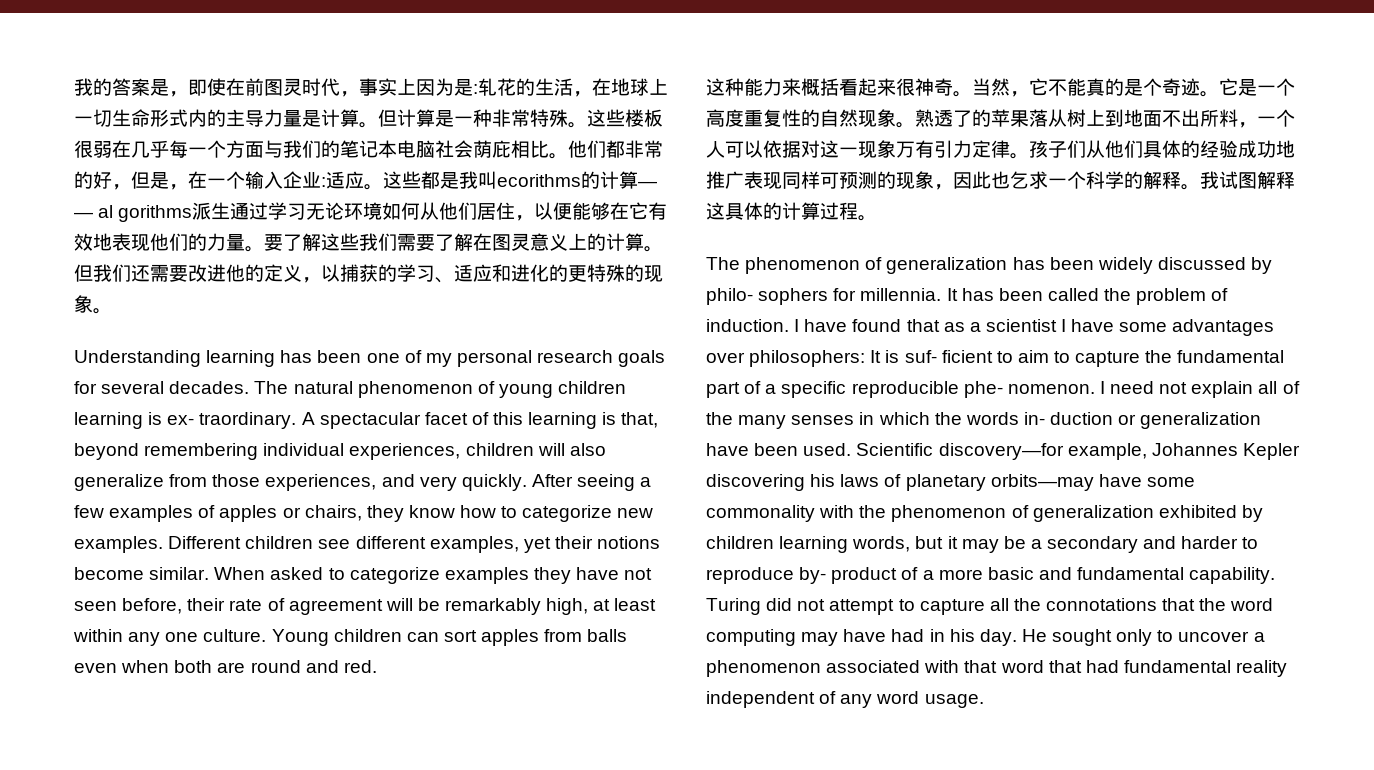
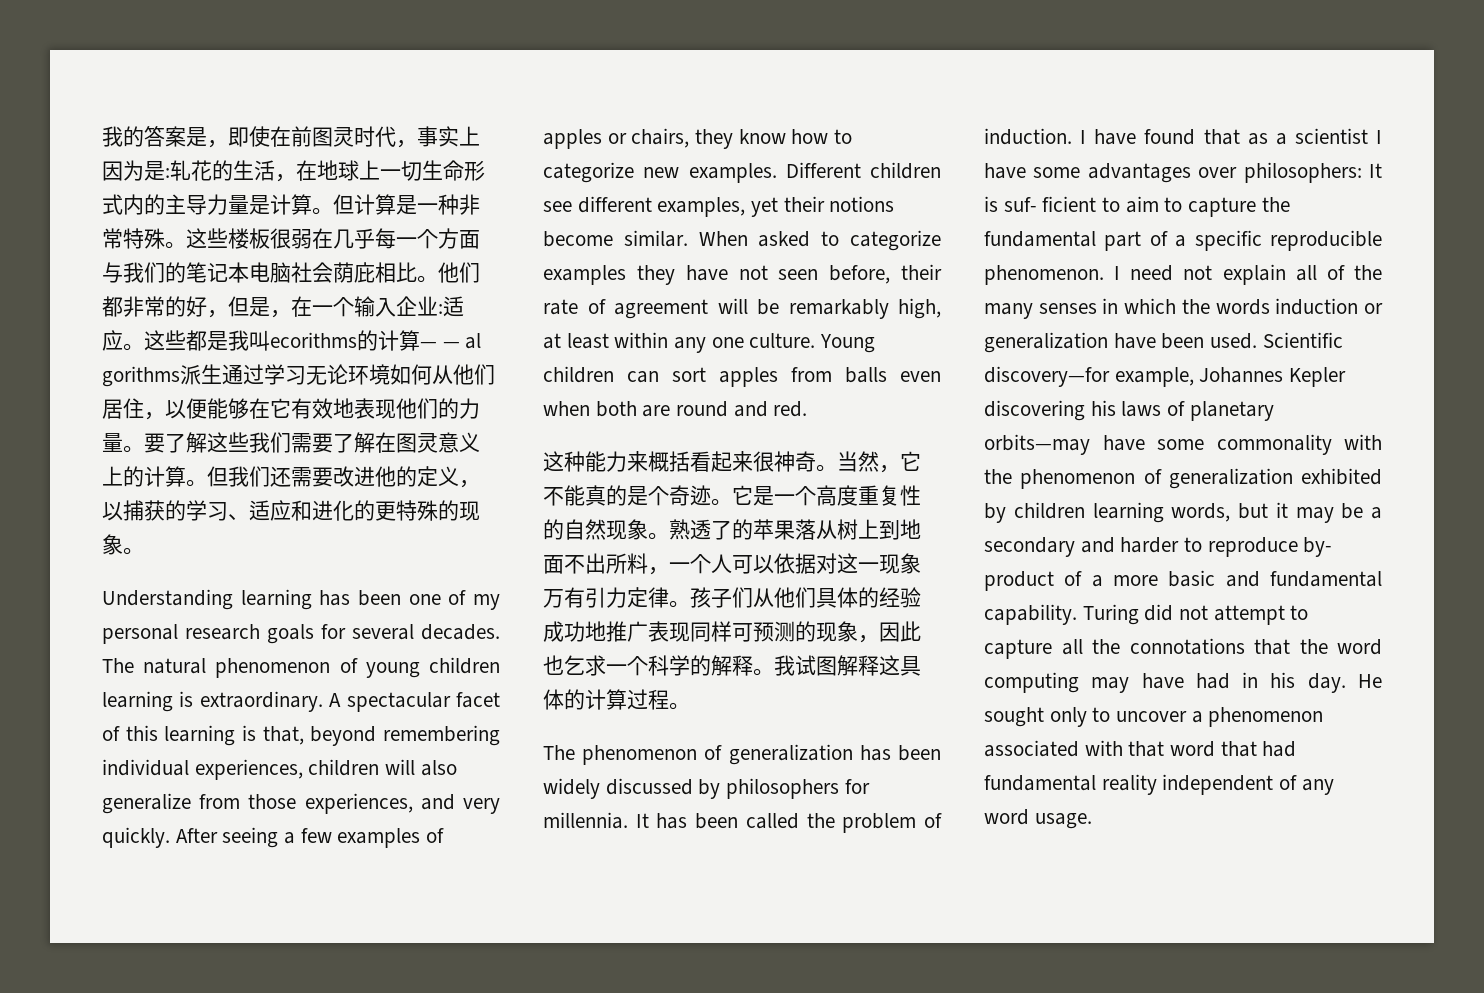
- The natural phenomenon of young children learning is ex- traordinary.
+ The natural phenomenon of young children learning is extraordinary.
- The phenomenon of generalization has been widely discussed by philo- sophers for millennia.
+ The phenomenon of generalization has been widely discussed by philosophers for millennia.
- I have found that as a scientist I have some advantages over philosophers: It is suf- ficient to aim to capture the fundamental part of a specific reproducible phe- nomenon.
+ I have found that as a scientist I have some advantages over philosophers: It is suf- ficient to aim to capture the fundamental part of a specific reproducible phenomenon.
- I need not explain all of the many senses in which the words in- duction or generalization have been used.
+ I need not explain all of the many senses in which the words induction or generalization have been used.

